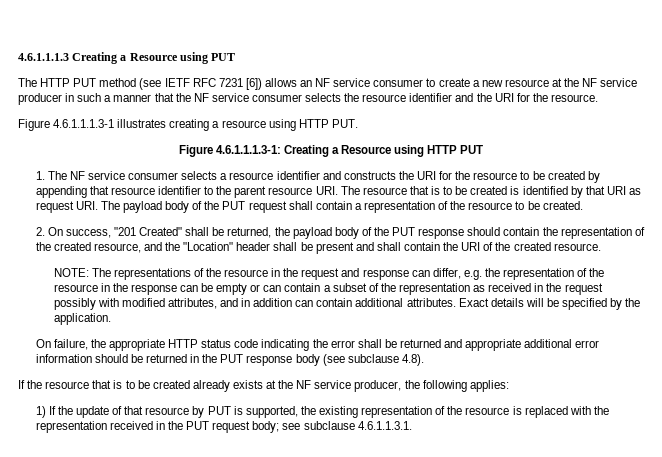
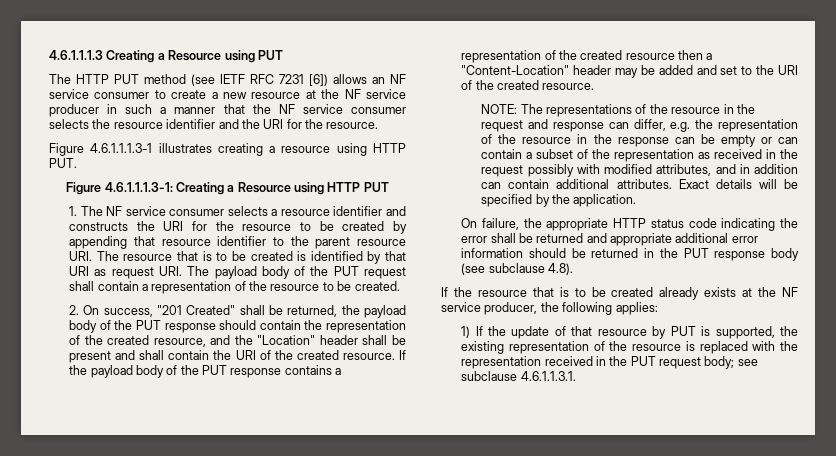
+ If the payload body of the PUT response contains a representation of the created resource then a "Content-Location" header may be added and set to the URI of the created resource.

